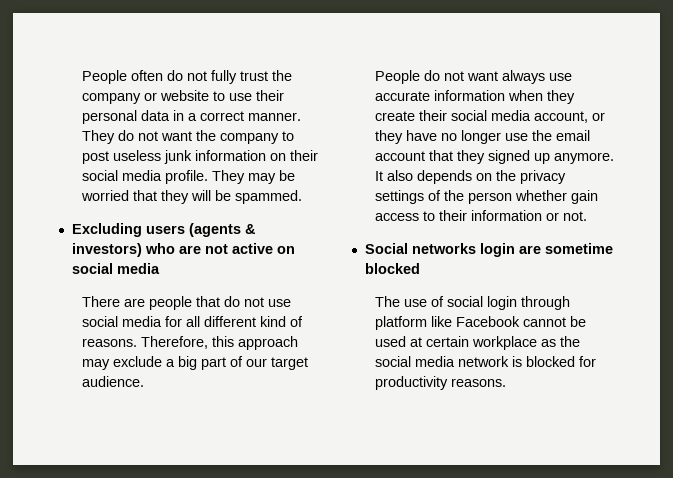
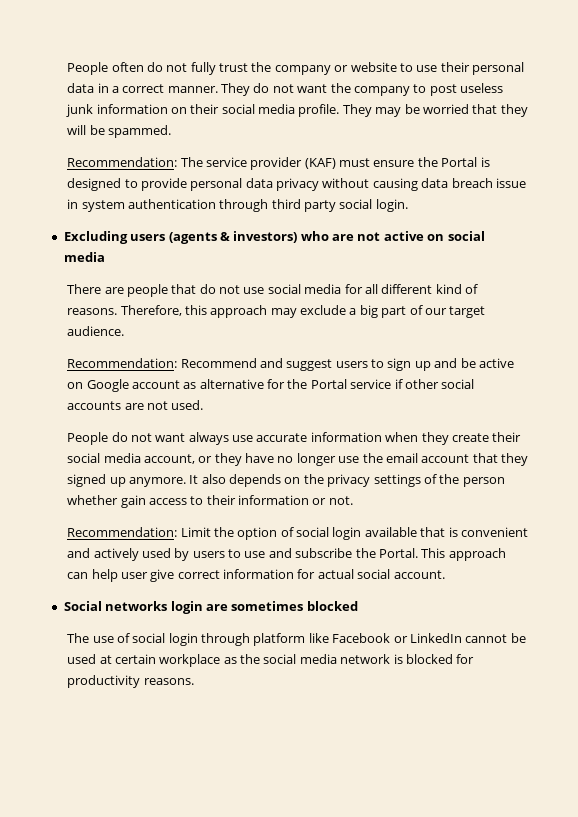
+ Recommendation: The service provider (KAF) must ensure the Portal is designed to provide personal data privacy without causing data breach issue in system authentication through third party social login.
+ Recommendation: Recommend and suggest users to sign up and be active on Google account as alternative for the Portal service if other social accounts are not used.
+ Recommendation: Limit the option of social login available that is convenient and actively used by users to use and subscribe the Portal. This approach can help user give correct information for actual social account.
- Social networks login are sometime blocked
+ Social networks login are sometimes blocked
- The use of social login through platform like Facebook cannot be used at certain workplace as the social media network is blocked for productivity reasons.
+ The use of social login through platform like Facebook or LinkedIn cannot be used at certain workplace as the social media network is blocked for productivity reasons.

